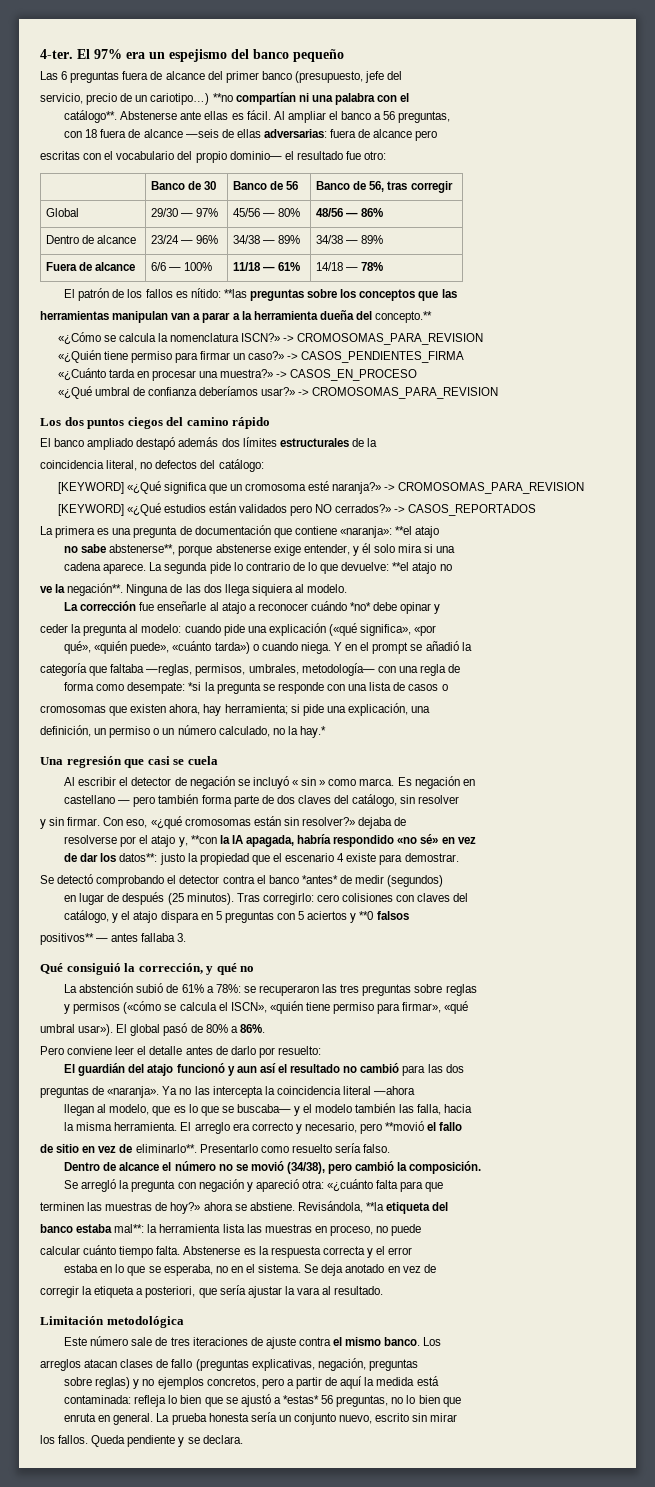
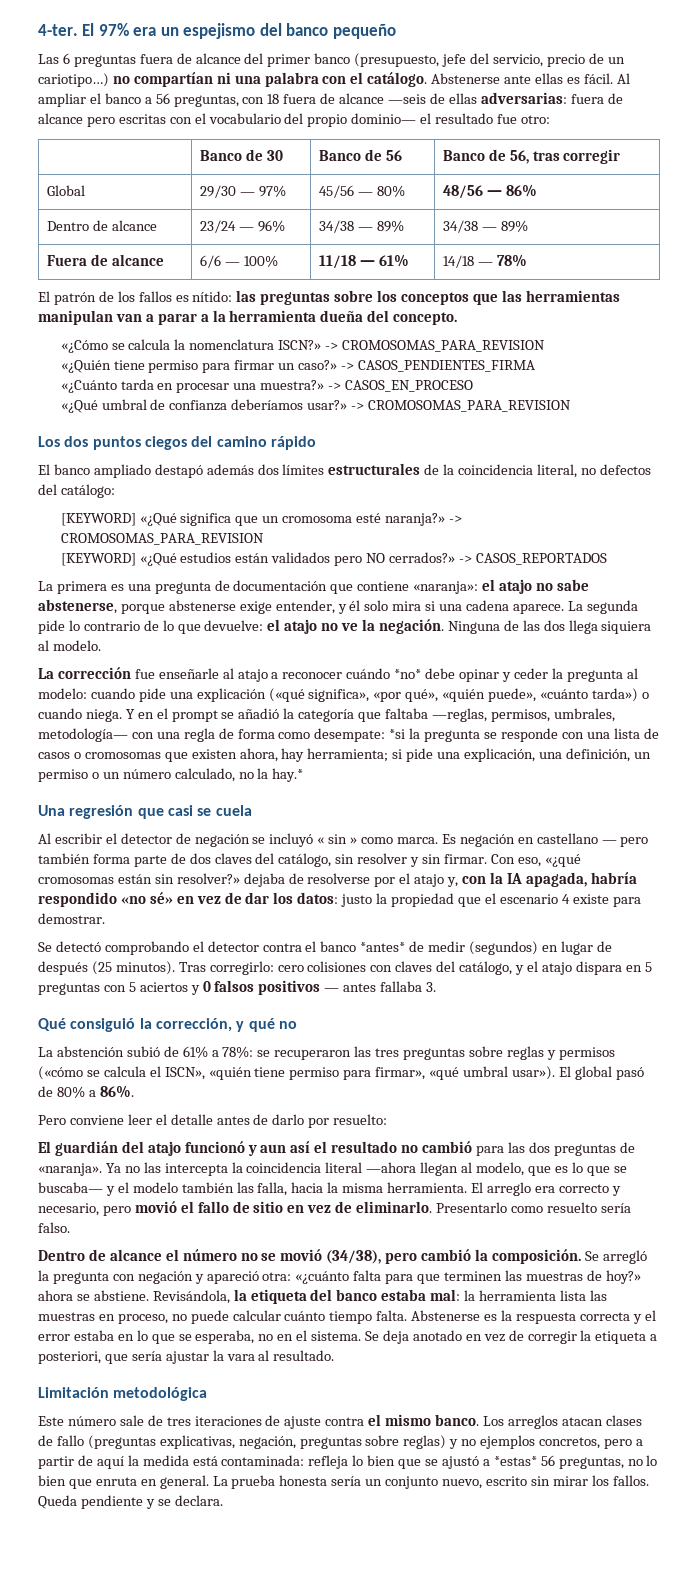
- Las 6 preguntas fuera de alcance del primer banco (presupuesto, jefe del
- servicio, precio de un cariotipo…) **no compartían ni una palabra con el
- catálogo**.
+ Las 6 preguntas fuera de alcance del primer banco (presupuesto, jefe del servicio, precio de un cariotipo…) no compartían ni una palabra con el catálogo.
- Al ampliar el banco a 56 preguntas,
- con 18 fuera de alcance —seis de ellas adversarias: fuera de alcance pero
- escritas con el vocabulario del propio dominio— el resultado fue otro:
+ Al ampliar el banco a 56 preguntas, con 18 fuera de alcance —seis de ellas adversarias: fuera de alcance pero escritas con el vocabulario del propio dominio— el resultado fue otro:
- El patrón de los fallos es nítido: **las preguntas sobre los conceptos que las
- herramientas manipulan van a parar a la herramienta dueña del concepto.**
+ El patrón de los fallos es nítido: las preguntas sobre los conceptos que las herramientas manipulan van a parar a la herramienta dueña del concepto.
- El banco ampliado destapó además dos límites estructurales de la
- coincidencia literal, no defectos del catálogo:
+ El banco ampliado destapó además dos límites estructurales de la coincidencia literal, no defectos del catálogo:
- La primera es una pregunta de documentación que contiene «naranja»: **el atajo
- no sabe abstenerse**, porque abstenerse exige entender, y él solo mira si una
- cadena aparece.
+ La primera es una pregunta de documentación que contiene «naranja»: el atajo no sabe abstenerse, porque abstenerse exige entender, y él solo mira si una cadena aparece.
- La segunda pide lo contrario de lo que devuelve: **el atajo no
- ve la negación**.
+ La segunda pide lo contrario de lo que devuelve: el atajo no ve la negación.
- La corrección fue enseñarle al atajo a reconocer cuándo *no* debe opinar y
- ceder la pregunta al modelo: cuando pide una explicación («qué significa», «por
- qué», «quién puede», «cuánto tarda») o cuando niega.
+ La corrección fue enseñarle al atajo a reconocer cuándo *no* debe opinar y ceder la pregunta al modelo: cuando pide una explicación («qué significa», «por qué», «quién puede», «cuánto tarda») o cuando niega.
- Y en el prompt se añadió la
- categoría que faltaba —reglas, permisos, umbrales, metodología— con una regla de
- forma como desempate: *si la pregunta se responde con una lista de casos o
- cromosomas que existen ahora, hay herramienta; si pide una explicación, una
- definición, un permiso o un número calculado, no la hay.*
+ Y en el prompt se añadió la categoría que faltaba —reglas, permisos, umbrales, metodología— con una regla de forma como desempate: *si la pregunta se responde con una lista de casos o cromosomas que existen ahora, hay herramienta; si pide una explicación, una definición, un permiso o un número calculado, no la hay.*
- Es negación en
- castellano — pero también forma parte de dos claves del catálogo, sin resolver
- y sin firmar.
+ Es negación en castellano — pero también forma parte de dos claves del catálogo, sin resolver y sin firmar.
- Con eso, «¿qué cromosomas están sin resolver?» dejaba de
- resolverse por el atajo y, **con la IA apagada, habría respondido «no sé» en vez
- de dar los datos**: justo la propiedad que el escenario 4 existe para demostrar.
+ Con eso, «¿qué cromosomas están sin resolver?» dejaba de resolverse por el atajo y, con la IA apagada, habría respondido «no sé» en vez de dar los datos: justo la propiedad que el escenario 4 existe para demostrar.
- Se detectó comprobando el detector contra el banco *antes* de medir (segundos)
- en lugar de después (25 minutos).
+ Se detectó comprobando el detector contra el banco *antes* de medir (segundos) en lugar de después (25 minutos).
- Tras corregirlo: cero colisiones con claves del
- catálogo, y el atajo dispara en 5 preguntas con 5 aciertos y **0 falsos
- positivos** — antes fallaba 3.
+ Tras corregirlo: cero colisiones con claves del catálogo, y el atajo dispara en 5 preguntas con 5 aciertos y 0 falsos positivos — antes fallaba 3.
- La abstención subió de 61% a 78%: se recuperaron las tres preguntas sobre reglas
- y permisos («cómo se calcula el ISCN», «quién tiene permiso para firmar», «qué
- umbral usar»).
+ La abstención subió de 61% a 78%: se recuperaron las tres preguntas sobre reglas y permisos («cómo se calcula el ISCN», «quién tiene permiso para firmar», «qué umbral usar»).
- El guardián del atajo funcionó y aun así el resultado no cambió para las dos
- preguntas de «naranja».
+ El guardián del atajo funcionó y aun así el resultado no cambió para las dos preguntas de «naranja».
- Ya no las intercepta la coincidencia literal —ahora
- llegan al modelo, que es lo que se buscaba— y el modelo también las falla, hacia
- la misma herramienta.
+ Ya no las intercepta la coincidencia literal —ahora llegan al modelo, que es lo que se buscaba— y el modelo también las falla, hacia la misma herramienta.
- El arreglo era correcto y necesario, pero **movió el fallo
- de sitio en vez de eliminarlo**.
+ El arreglo era correcto y necesario, pero movió el fallo de sitio en vez de eliminarlo.
- Dentro de alcance el número no se movió (34/38), pero cambió la composición.
- Se arregló la pregunta con negación y apareció otra: «¿cuánto falta para que
- terminen las muestras de hoy?» ahora se abstiene.
+ Dentro de alcance el número no se movió (34/38), pero cambió la composición. Se arregló la pregunta con negación y apareció otra: «¿cuánto falta para que terminen las muestras de hoy?» ahora se abstiene.
- Revisándola, **la etiqueta del
- banco estaba mal**: la herramienta lista las muestras en proceso, no puede
- calcular cuánto tiempo falta.
+ Revisándola, la etiqueta del banco estaba mal: la herramienta lista las muestras en proceso, no puede calcular cuánto tiempo falta.
- Abstenerse es la respuesta correcta y el error
- estaba en lo que se esperaba, no en el sistema.
+ Abstenerse es la respuesta correcta y el error estaba en lo que se esperaba, no en el sistema.
- Se deja anotado en vez de
- corregir la etiqueta a posteriori, que sería ajustar la vara al resultado.
+ Se deja anotado en vez de corregir la etiqueta a posteriori, que sería ajustar la vara al resultado.
- Este número sale de tres iteraciones de ajuste contra el mismo banco. Los
- arreglos atacan clases de fallo (preguntas explicativas, negación, preguntas
- sobre reglas) y no ejemplos concretos, pero a partir de aquí la medida está
- contaminada: refleja lo bien que se ajustó a *estas* 56 preguntas, no lo bien que
- enruta en general.
+ Este número sale de tres iteraciones de ajuste contra el mismo banco. Los arreglos atacan clases de fallo (preguntas explicativas, negación, preguntas sobre reglas) y no ejemplos concretos, pero a partir de aquí la medida está contaminada: refleja lo bien que se ajustó a *estas* 56 preguntas, no lo bien que enruta en general.
- La prueba honesta sería un conjunto nuevo, escrito sin mirar
- los fallos.
+ La prueba honesta sería un conjunto nuevo, escrito sin mirar los fallos.

